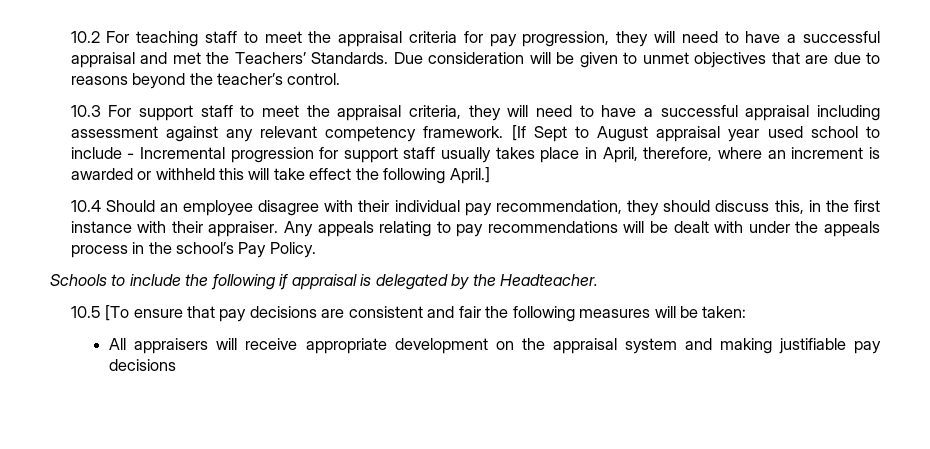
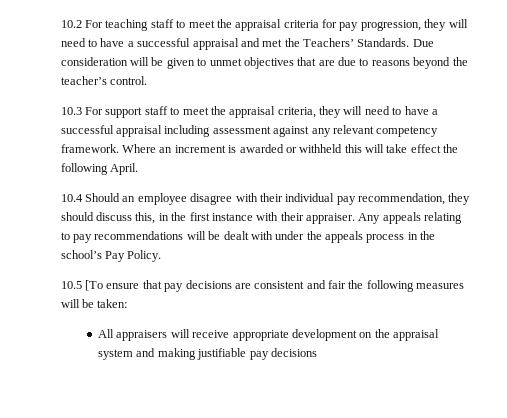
- [If Sept to August appraisal year used school to include - Incremental progression for support staff usually takes place in April, therefore, where an increment is awarded or withheld this will take effect the following April.]
+ Where an increment is awarded or withheld this will take effect the following April.
- Schools to include the following if appraisal is delegated by the Headteacher.

